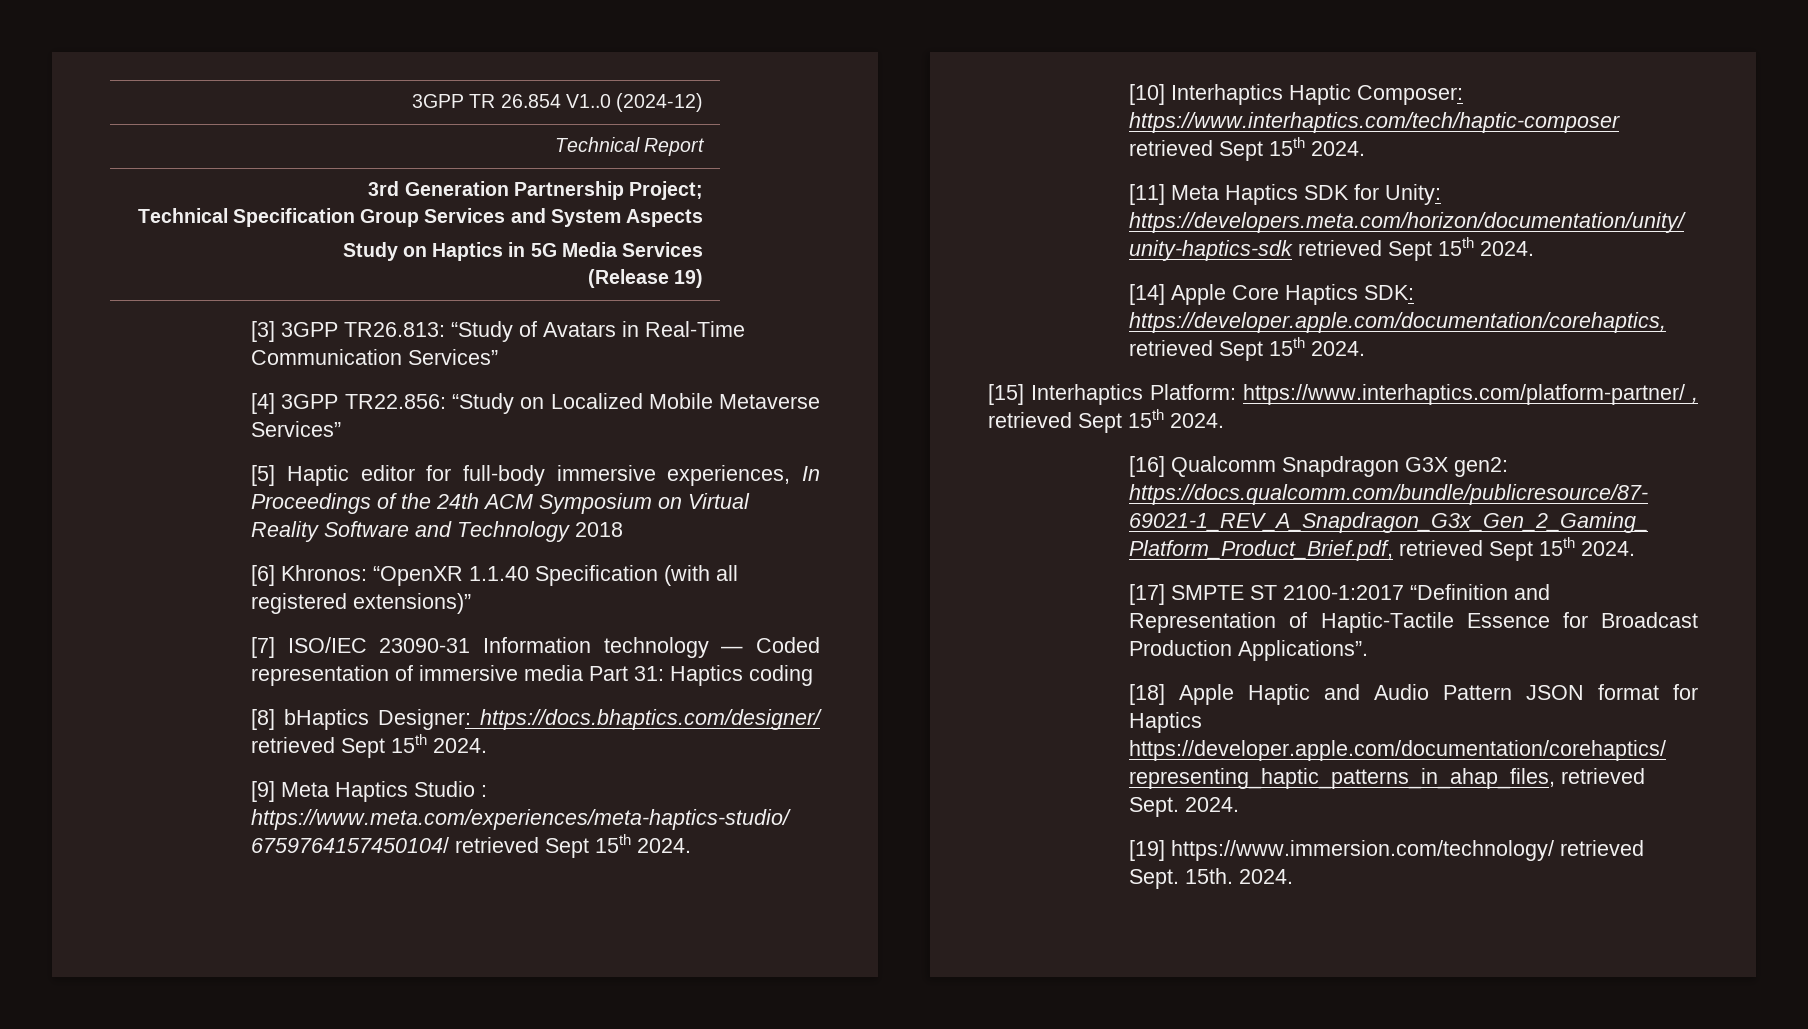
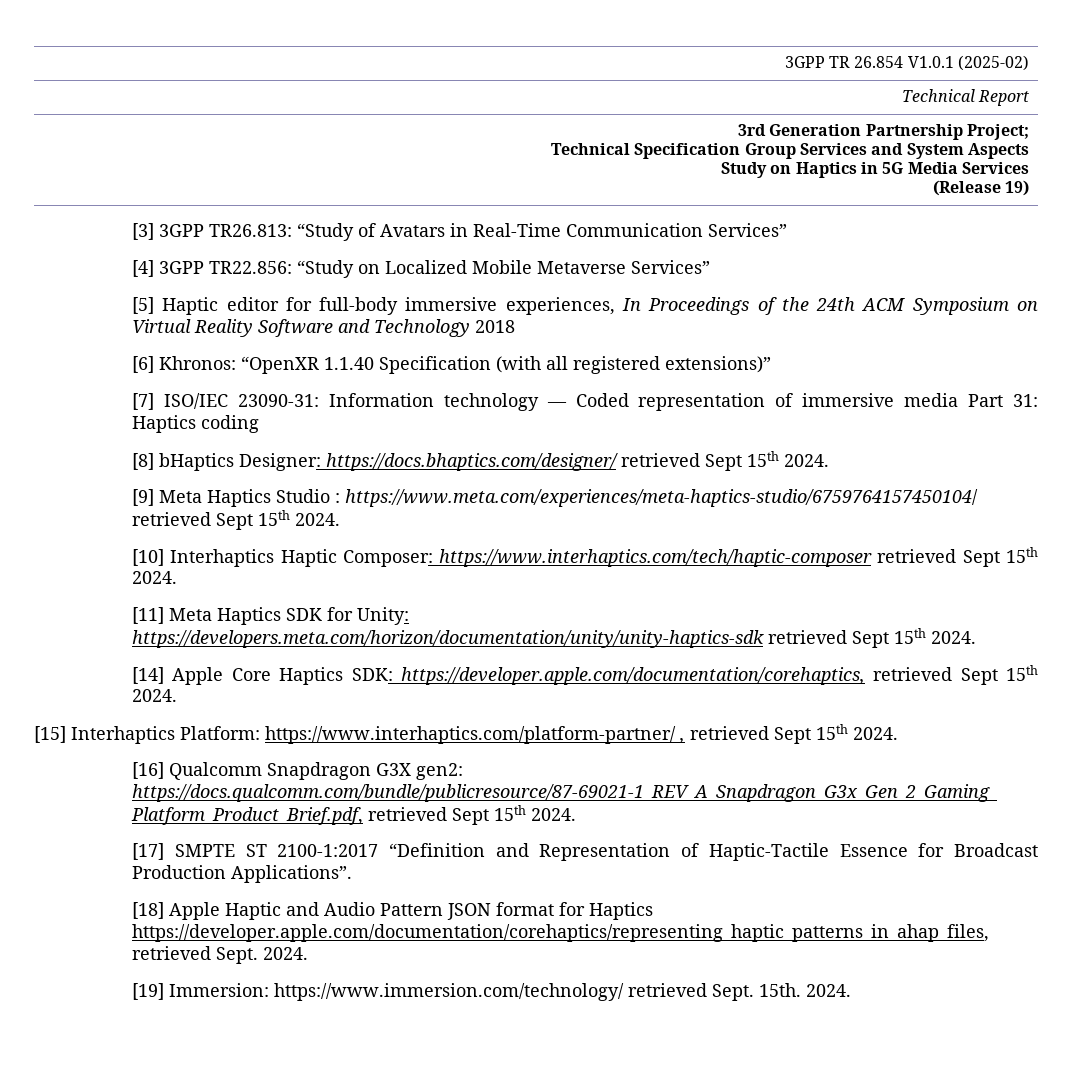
- 3GPP TR 26.854 V1..0 (2024-12)
+ 3GPP TR 26.854 V1.0.1 (2025-02)
- [7] ISO/IEC 23090-31 Information technology — Coded representation of immersive media Part 31: Haptics coding
+ [7] ISO/IEC 23090-31: Information technology — Coded representation of immersive media Part 31: Haptics coding
- [19] https://www.immersion.com/technology/ retrieved Sept.
+ [19] Immersion: https://www.immersion.com/technology/ retrieved Sept.

